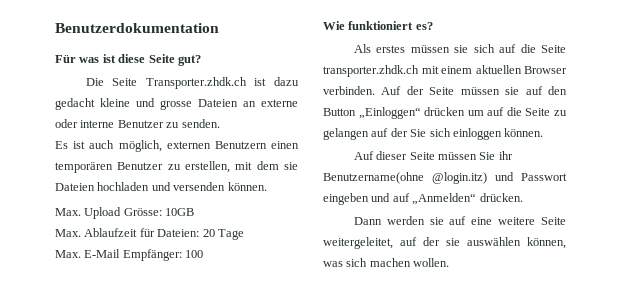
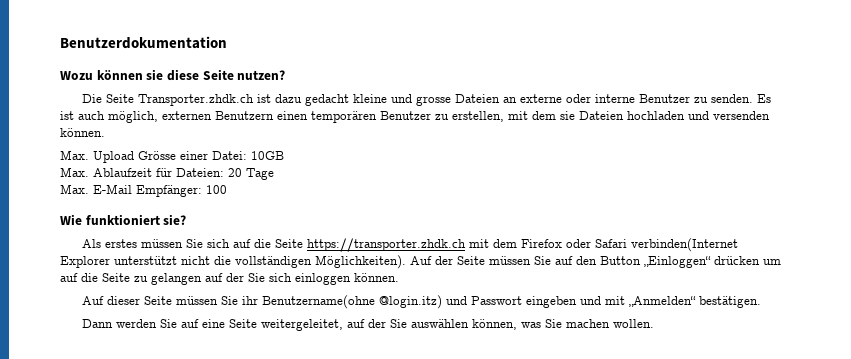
- Für was ist diese Seite gut?
+ Wozu können sie diese Seite nutzen?
- Die Seite Transporter.zhdk.ch ist dazu gedacht kleine und grosse Dateien an externe oder interne Benutzer zu senden.
- Es ist auch möglich, externen Benutzern einen temporären Benutzer zu erstellen, mit dem sie Dateien hochladen und versenden können.
+ Die Seite Transporter.zhdk.ch ist dazu gedacht kleine und grosse Dateien an externe oder interne Benutzer zu senden. Es ist auch möglich, externen Benutzern einen temporären Benutzer zu erstellen, mit dem sie Dateien hochladen und versenden können.
- Max. Upload Grösse: 10GB
+ Max. Upload Grösse einer Datei: 10GB
- Wie funktioniert es?
+ Wie funktioniert sie?
- Als erstes müssen sie sich auf die Seite transporter.zhdk.ch mit einem aktuellen Browser verbinden.
+ Als erstes müssen Sie sich auf die Seite https://transporter.zhdk.ch mit dem Firefox oder Safari verbinden(Internet Explorer unterstützt nicht die vollständigen Möglichkeiten).
- Auf der Seite müssen sie auf den Button „Einloggen“ drücken um auf die Seite zu gelangen auf der Sie sich einloggen können.
+ Auf der Seite müssen Sie auf den Button „Einloggen“ drücken um auf die Seite zu gelangen auf der Sie sich einloggen können.
- Auf dieser Seite müssen Sie ihr Benutzername(ohne @login.itz) und Passwort eingeben und auf „Anmelden“ drücken.
+ Auf dieser Seite müssen Sie ihr Benutzername(ohne @login.itz) und Passwort eingeben und mit „Anmelden“ bestätigen.
- Dann werden sie auf eine weitere Seite weitergeleitet, auf der sie auswählen können, was sich machen wollen.
+ Dann werden Sie auf eine Seite weitergeleitet, auf der Sie auswählen können, was Sie machen wollen.

